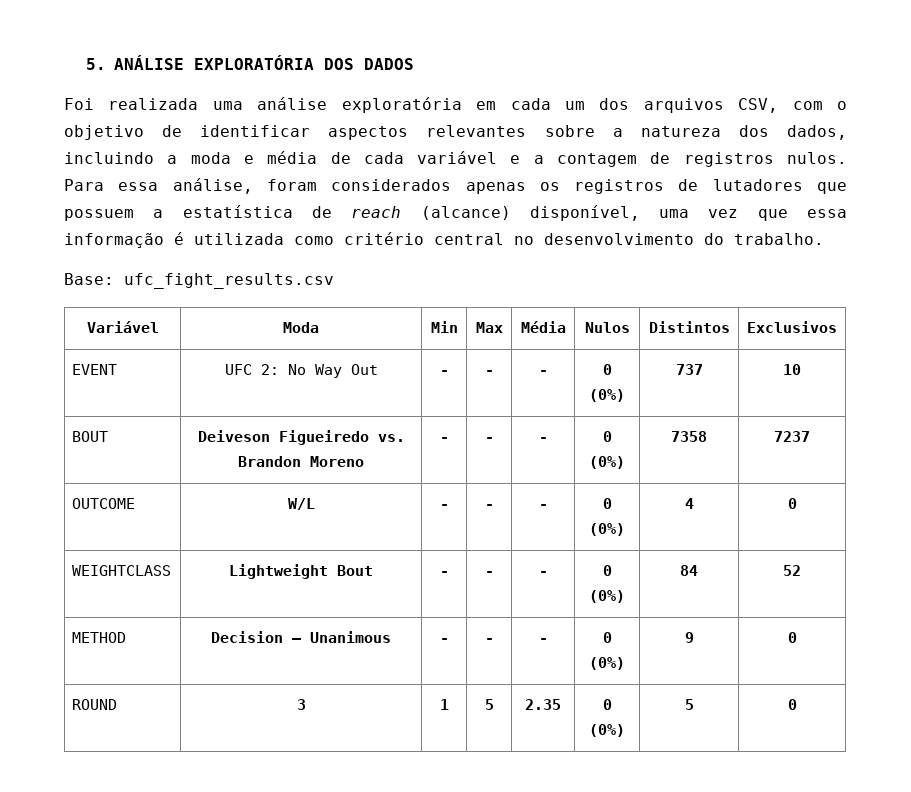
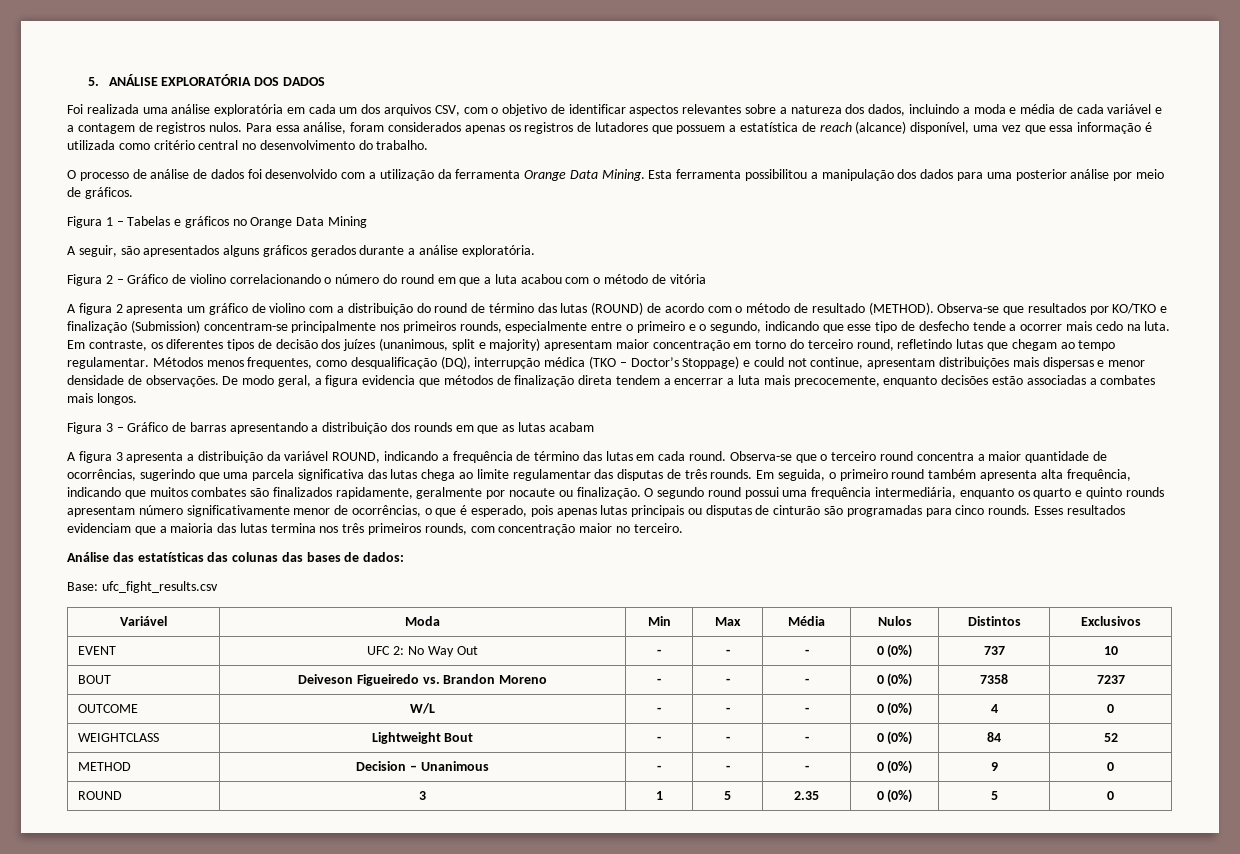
+ O processo de análise de dados foi desenvolvido com a utilização da ferramenta Orange Data Mining. Esta ferramenta possibilitou a manipulação dos dados para uma posterior análise por meio de gráficos.
+ Figura 1 – Tabelas e gráficos no Orange Data Mining
+ A seguir, são apresentados alguns gráficos gerados durante a análise exploratória.
+ Figura 2 – Gráfico de violino correlacionando o número do round em que a luta acabou com o método de vitória
+ A figura 2 apresenta um gráfico de violino com a distribuição do round de término das lutas (ROUND) de acordo com o método de resultado (METHOD). Observa-se que resultados por KO/TKO e finalização (Submission) concentram-se principalmente nos primeiros rounds, especialmente entre o primeiro e o segundo, indicando que esse tipo de desfecho tende a ocorrer mais cedo na luta. Em contraste, os diferentes tipos de decisão dos juízes (unanimous, split e majority) apresentam maior concentração em torno do terceiro round, refletindo lutas que chegam ao tempo regulamentar. Métodos menos frequentes, como desqualificação (DQ), interrupção médica (TKO – Doctor’s Stoppage) e could not continue, apresentam distribuições mais dispersas e menor densidade de observações. De modo geral, a figura evidencia que métodos de finalização direta tendem a encerrar a luta mais precocemente, enquanto decisões estão associadas a combates mais longos.
+ Figura 3 – Gráfico de barras apresentando a distribuição dos rounds em que as lutas acabam
+ A figura 3 apresenta a distribuição da variável ROUND, indicando a frequência de término das lutas em cada round. Observa-se que o terceiro round concentra a maior quantidade de ocorrências, sugerindo que uma parcela significativa das lutas chega ao limite regulamentar das disputas de três rounds. Em seguida, o primeiro round também apresenta alta frequência, indicando que muitos combates são finalizados rapidamente, geralmente por nocaute ou finalização. O segundo round possui uma frequência intermediária, enquanto os quarto e quinto rounds apresentam número significativamente menor de ocorrências, o que é esperado, pois apenas lutas principais ou disputas de cinturão são programadas para cinco rounds. Esses resultados evidenciam que a maioria das lutas termina nos três primeiros rounds, com concentração maior no terceiro.
+ Análise das estatísticas das colunas das bases de dados:

